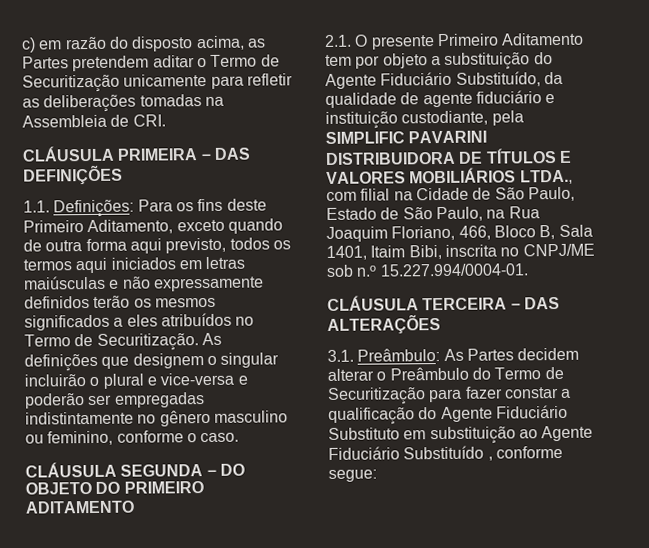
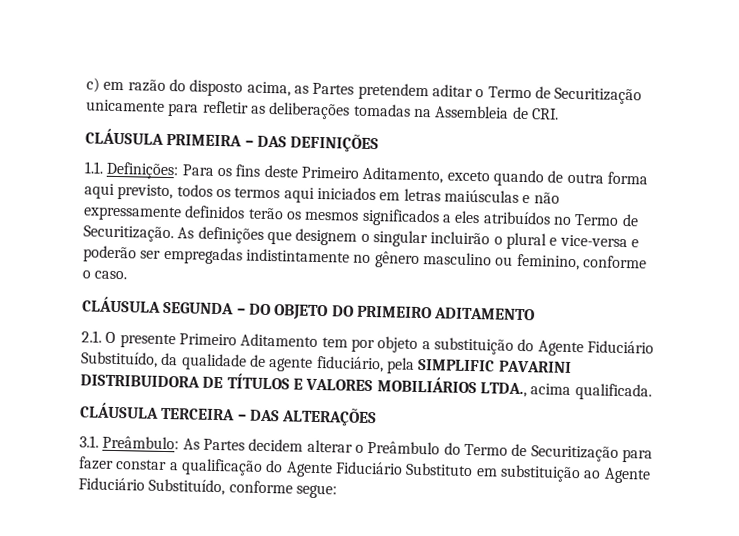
- 2.1. O presente Primeiro Aditamento tem por objeto a substituição do Agente Fiduciário Substituído, da qualidade de agente fiduciário e instituição custodiante, pela SIMPLIFIC PAVARINI DISTRIBUIDORA DE TÍTULOS E VALORES MOBILIÁRIOS LTDA., com filial na Cidade de São Paulo, Estado de São Paulo, na Rua Joaquim Floriano, 466, Bloco B, Sala 1401, Itaim Bibi, inscrita no CNPJ/ME sob n.º 15.227.994/0004-01.
+ 2.1. O presente Primeiro Aditamento tem por objeto a substituição do Agente Fiduciário Substituído, da qualidade de agente fiduciário, pela SIMPLIFIC PAVARINI DISTRIBUIDORA DE TÍTULOS E VALORES MOBILIÁRIOS LTDA., acima qualificada.
- 3.1. Preâmbulo: As Partes decidem alterar o Preâmbulo do Termo de Securitização para fazer constar a qualificação do Agente Fiduciário Substituto em substituição ao Agente Fiduciário Substituído , conforme segue:
+ 3.1. Preâmbulo: As Partes decidem alterar o Preâmbulo do Termo de Securitização para fazer constar a qualificação do Agente Fiduciário Substituto em substituição ao Agente Fiduciário Substituído, conforme segue:

